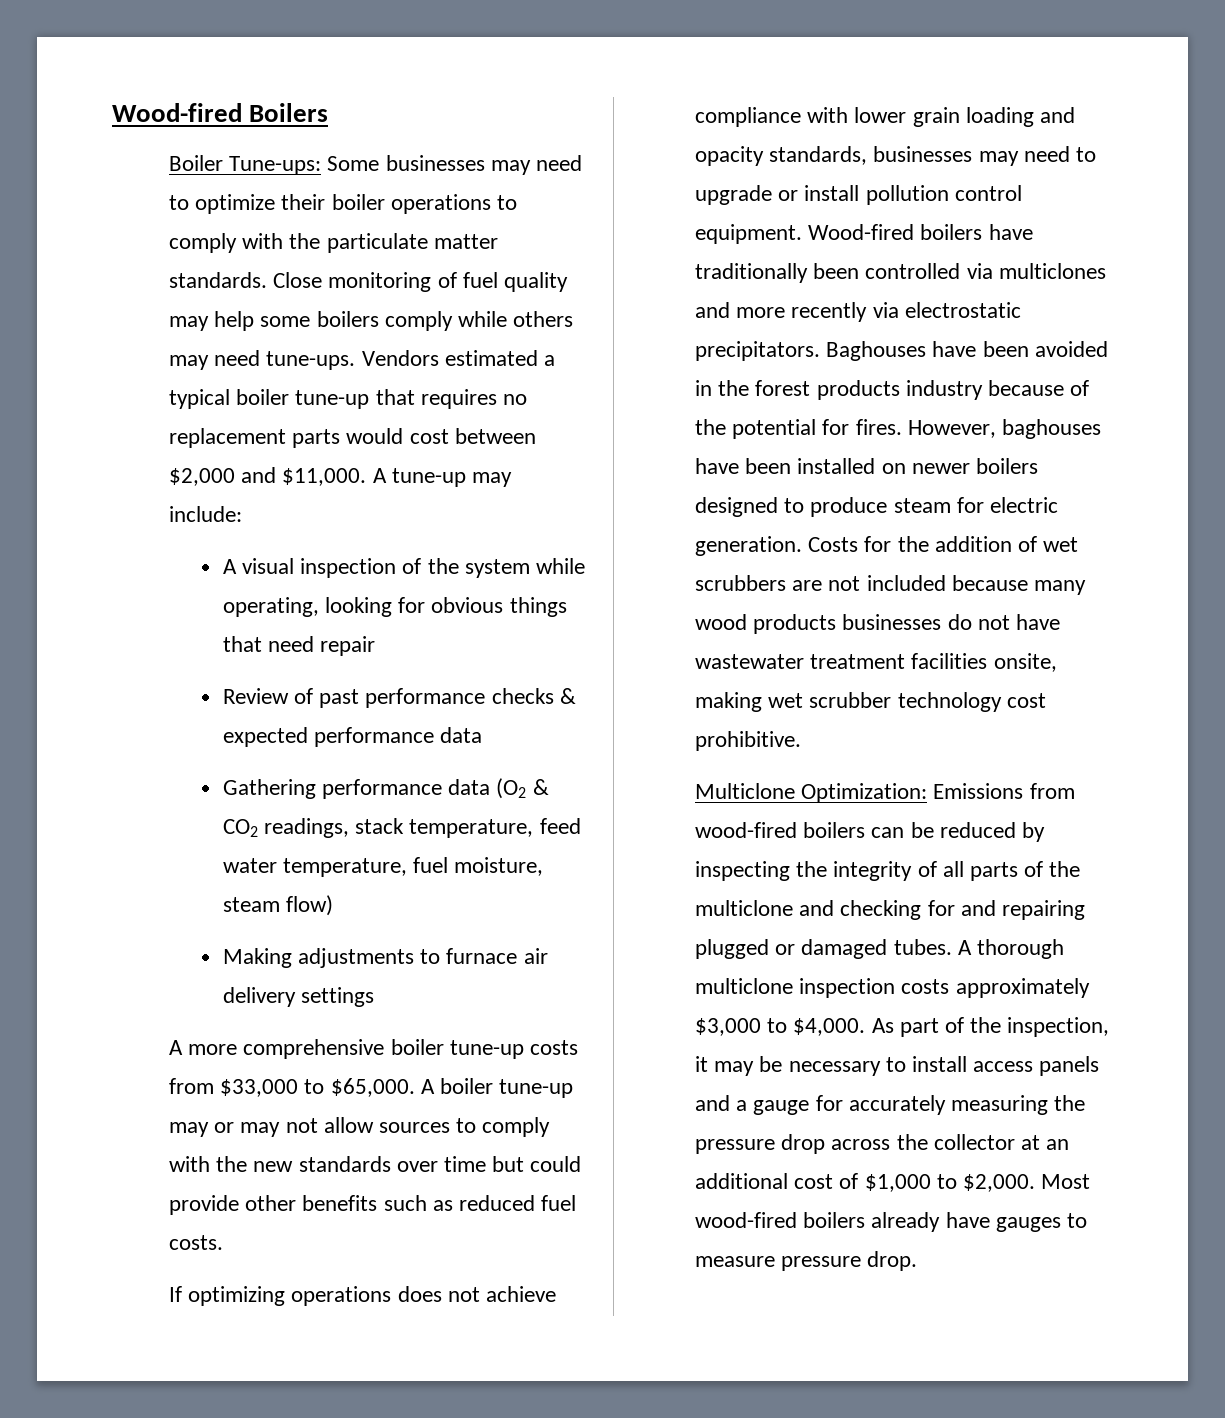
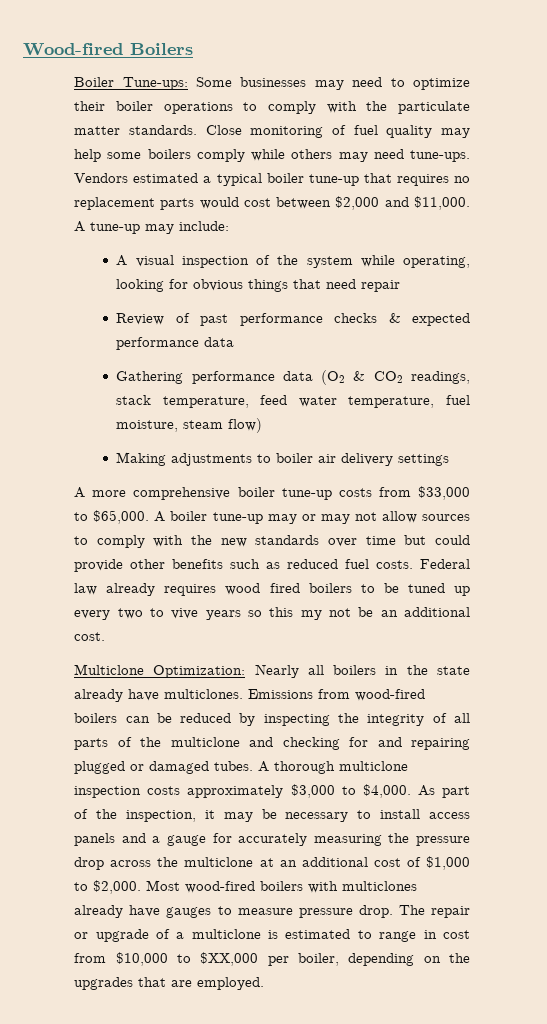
- Making adjustments to furnace air delivery settings
+ Making adjustments to boiler air delivery settings
- A boiler tune-up may or may not allow sources to comply with the new standards over time but could provide other benefits such as reduced fuel costs.
- If optimizing operations does not achieve compliance with lower grain loading and opacity standards, businesses may need to upgrade or install pollution control equipment. Wood-fired boilers have traditionally been controlled via multiclones and more recently via electrostatic precipitators. Baghouses have been avoided in the forest products industry because of the potential for fires. However, baghouses have been installed on newer boilers designed to produce steam for electric generation. Costs for the addition of wet scrubbers are not included because many wood products businesses do not have wastewater treatment facilities onsite, making wet scrubber technology cost prohibitive.
- Multiclone Optimization: Emissions from wood-fired boilers can be reduced by inspecting the integrity of all parts of the multiclone and checking for and repairing plugged or damaged tubes.
+ A boiler tune-up may or may not allow sources to comply with the new standards over time but could provide other benefits such as reduced fuel costs. Federal law already requires wood fired boilers to be tuned up every two to vive years so this my not be an additional cost.
+ Multiclone Optimization: Nearly all boilers in the state already have multiclones. Emissions from wood-fired boilers can be reduced by inspecting the integrity of all parts of the multiclone and checking for and repairing plugged or damaged tubes.
- As part of the inspection, it may be necessary to install access panels and a gauge for accurately measuring the pressure drop across the collector at an additional cost of $1,000 to $2,000.
+ As part of the inspection, it may be necessary to install access panels and a gauge for accurately measuring the pressure drop across the multiclone at an additional cost of $1,000 to $2,000.
- Most wood-fired boilers already have gauges to measure pressure drop.
+ Most wood-fired boilers with multiclones already have gauges to measure pressure drop.
+ The repair or upgrade of a multiclone is estimated to range in cost from $10,000 to $XX,000 per boiler, depending on the upgrades that are employed.

